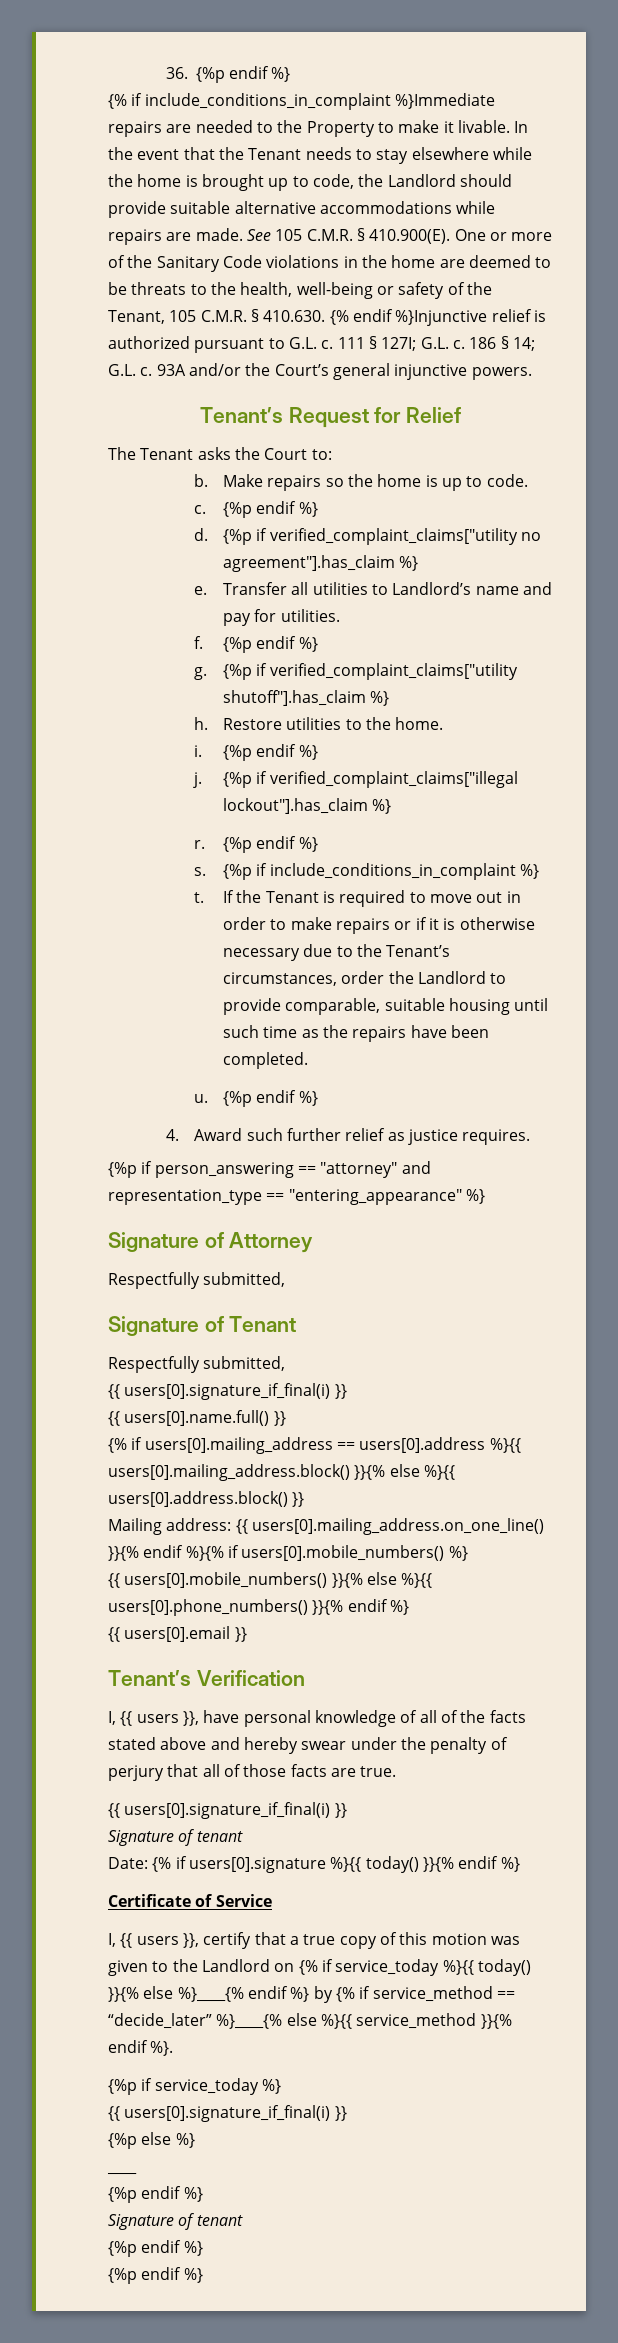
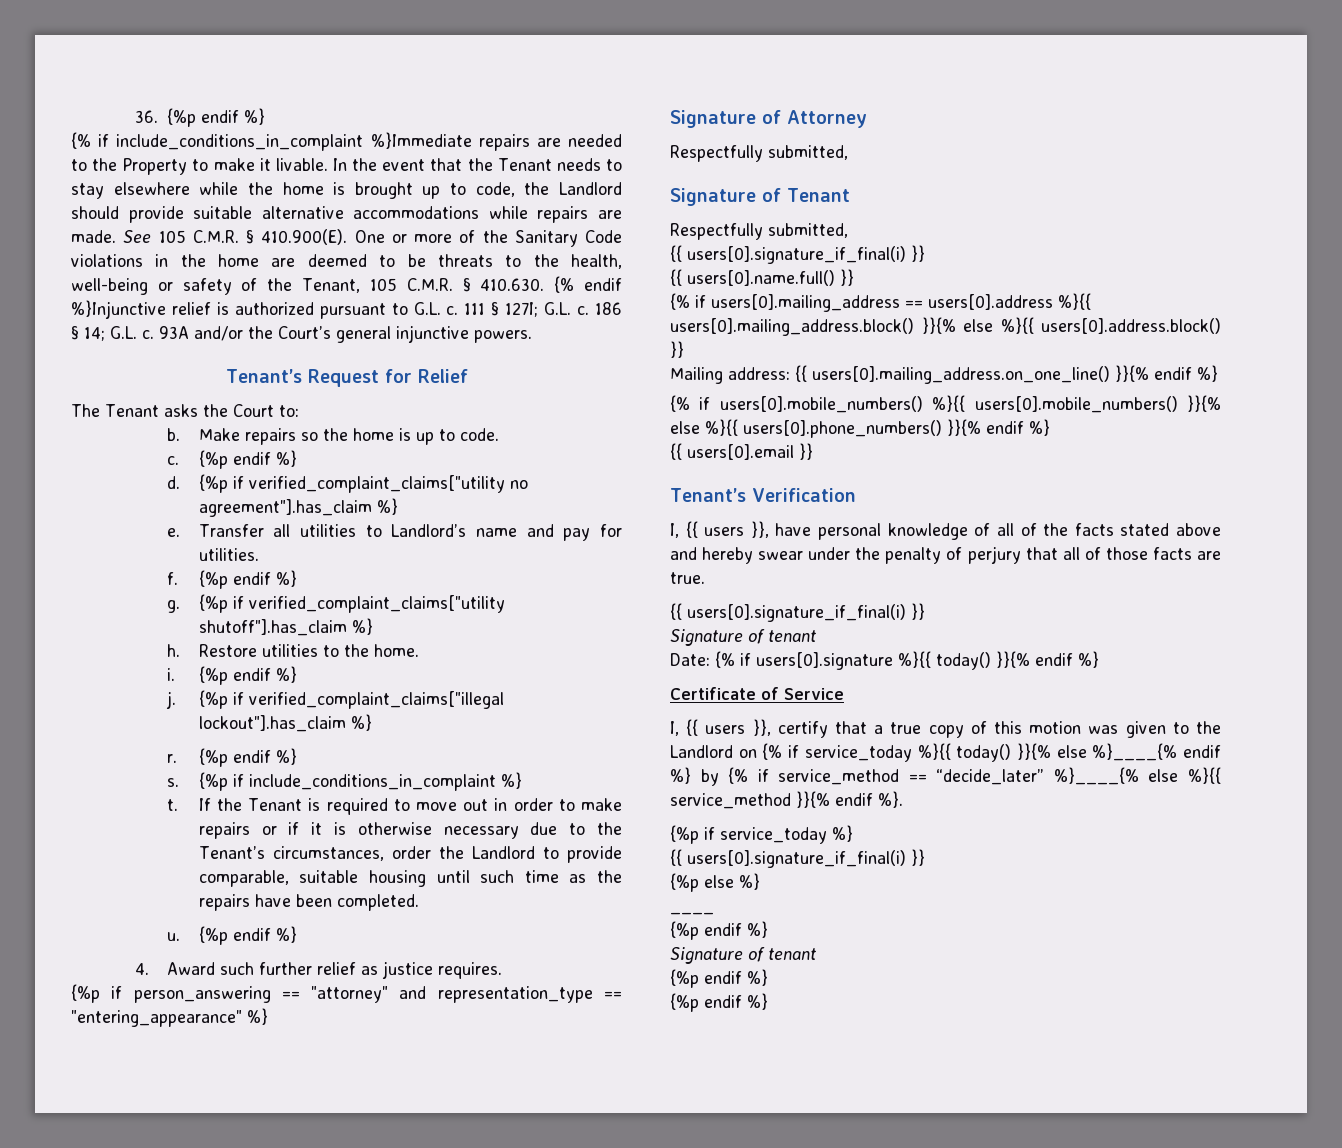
- Mailing address: {{ users[0].mailing_address.on_one_line() }}{% endif %}{% if users[0].mobile_numbers() %}
- {{ users[0].mobile_numbers() }}{% else %}{{ users[0].phone_numbers() }}{% endif %}
+ Mailing address: {{ users[0].mailing_address.on_one_line() }}{% endif %}
+ {% if users[0].mobile_numbers() %}{{ users[0].mobile_numbers() }}{% else %}{{ users[0].phone_numbers() }}{% endif %}

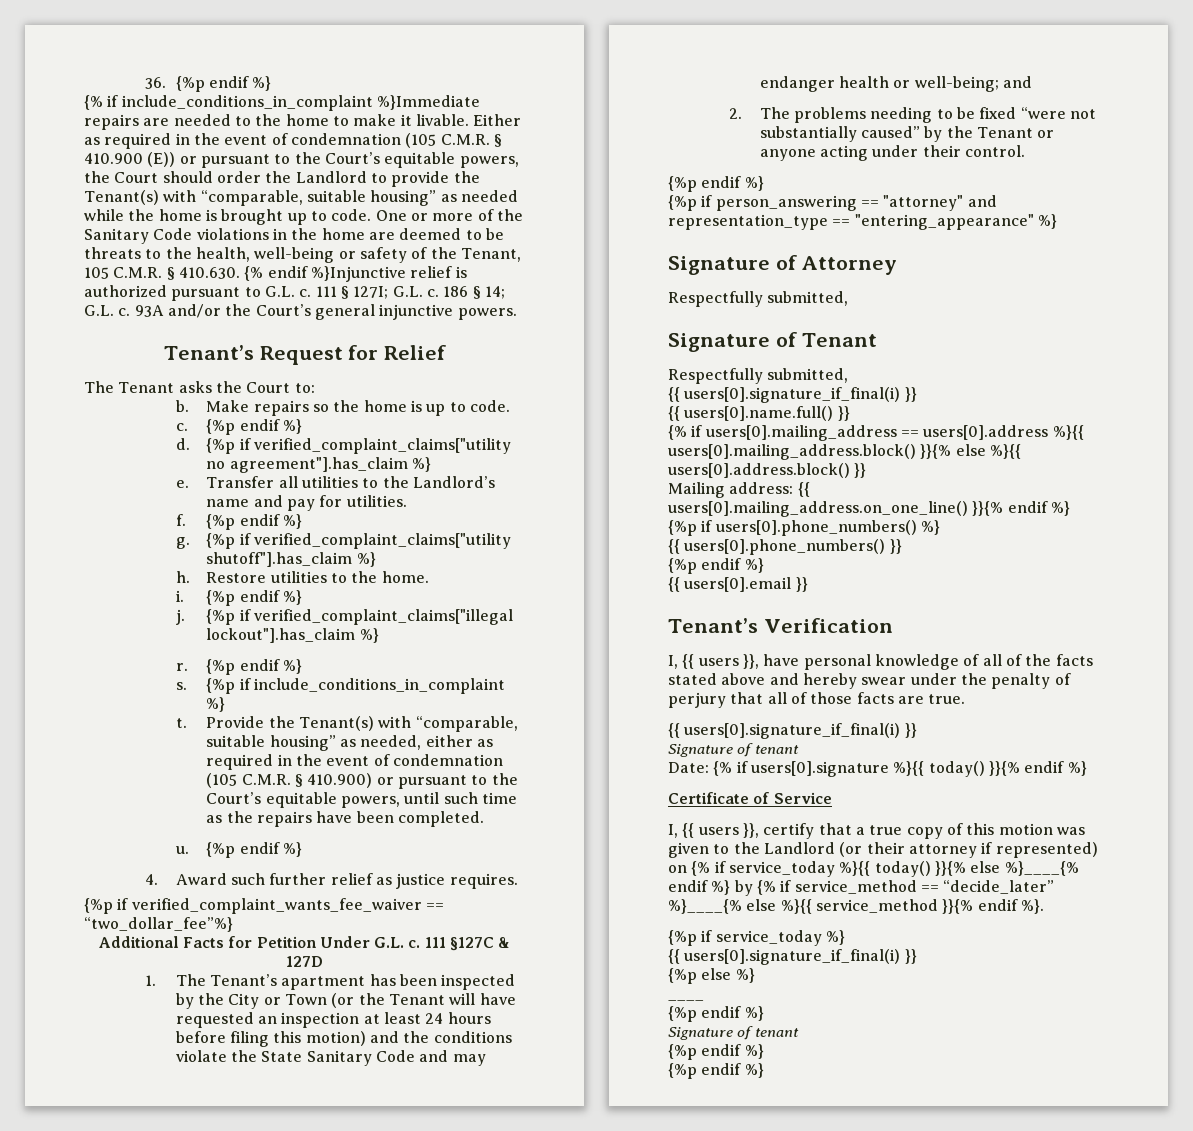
- {% if include_conditions_in_complaint %}Immediate repairs are needed to the Property to make it livable.
+ {% if include_conditions_in_complaint %}Immediate repairs are needed to the home to make it livable.
- In the event that the Tenant needs to stay elsewhere while the home is brought up to code, the Landlord should provide suitable alternative accommodations while repairs are made. See 105 C.M.R. § 410.900(E). One or more of the Sanitary Code violations in the home are deemed to be threats to the health, well-being or safety of the Tenant, 105 C.M.R. § 410.630. {% endif %}Injunctive relief is authorized pursuant to G.L. c.
+ Either as required in the event of condemnation (105 C.M.R. § 410.900 (E)) or pursuant to the Court’s equitable powers, the Court should order the Landlord to provide the Tenant(s) with “comparable, suitable housing” as needed while the home is brought up to code. One or more of the Sanitary Code violations in the home are deemed to be threats to the health, well-being or safety of the Tenant, 105 C.M.R. § 410.630. {% endif %}Injunctive relief is authorized pursuant to G.L. c.
- Transfer all utilities to Landlord’s name and pay for utilities.
+ Transfer all utilities to the Landlord’s name and pay for utilities.
- If the Tenant is required to move out in order to make repairs or if it is otherwise necessary due to the Tenant’s circumstances, order the Landlord to provide comparable, suitable housing until such time as the repairs have been completed.
+ Provide the Tenant(s) with “comparable, suitable housing” as needed, either as required in the event of condemnation (105 C.M.R. § 410.900) or pursuant to the Court’s equitable powers, until such time as the repairs have been completed.
+ {%p if verified_complaint_wants_fee_waiver == “two_dollar_fee”%}
+ Additional Facts for Petition Under G.L. c. 111 §127C & 127D
+ 1. The Tenant’s apartment has been inspected by the City or Town (or the Tenant will have requested an inspection at least 24 hours before filing this motion) and the conditions violate the State Sanitary Code and may endanger health or well-being; and
+ 2. The problems needing to be fixed “were not substantially caused” by the Tenant or anyone acting under their control.
+ {%p endif %}
- {% if users[0].mobile_numbers() %}{{ users[0].mobile_numbers() }}{% else %}{{ users[0].phone_numbers() }}{% endif %}
+ {%p if users[0].phone_numbers() %}
+ {{ users[0].phone_numbers() }}
+ {%p endif %}
- I, {{ users }}, certify that a true copy of this motion was given to the Landlord on {% if service_today %}{{ today() }}{% else %}____{% endif %} by {% if service_method == “decide_later” %}____{% else %}{{ service_method }}{% endif %}.
+ I, {{ users }}, certify that a true copy of this motion was given to the Landlord (or their attorney if represented) on {% if service_today %}{{ today() }}{% else %}____{% endif %} by {% if service_method == “decide_later” %}____{% else %}{{ service_method }}{% endif %}.

